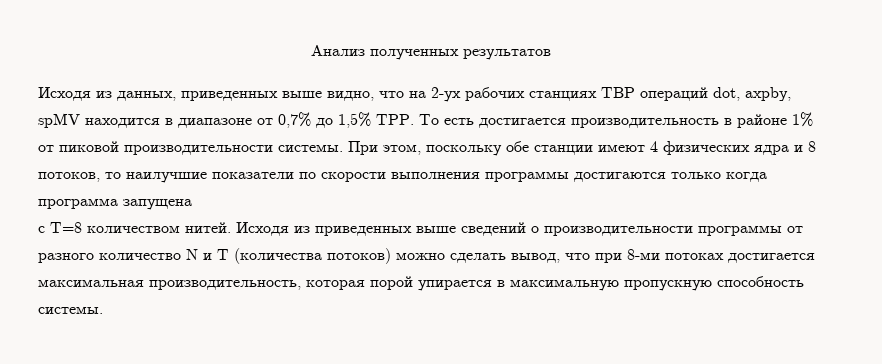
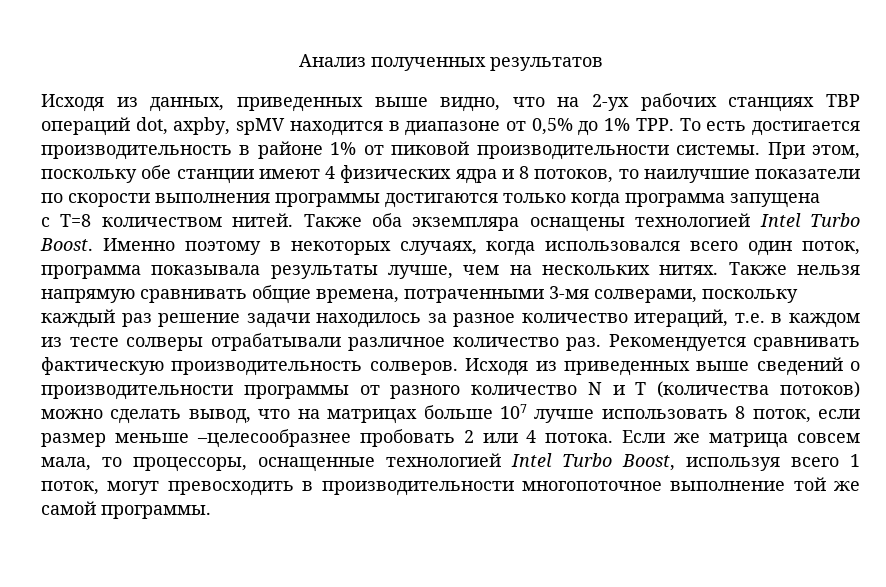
- Исходя из данных, приведенных выше видно, что на 2-ух рабочих станциях TBP операций dot, axpby, spMV находится в диапазоне от 0,7% до 1,5% TPP. То есть достигается производительность в районе 1% от пиковой производительности системы.
+ Исходя из данных, приведенных выше видно, что на 2-ух рабочих станциях TBP операций dot, axpby, spMV находится в диапазоне от 0,5% до 1% TPP. То есть достигается производительность в районе 1% от пиковой производительности системы.
+ Также оба экземпляра оснащены технологией Intel Turbo Boost. Именно поэтому в некоторых случаях, когда использовался всего один поток, программа показывала результаты лучше, чем на нескольких нитях. Также нельзя напрямую сравнивать общие времена, потраченными 3-мя солверами, поскольку каждый раз решение задачи находилось за разное количество итераций, т.е. в каждом из тесте солверы отрабатывали различное количество раз. Рекомендуется сравнивать фактическую производительность солверов.
- Исходя из приведенных выше сведений о производительности программы от разного количество N и T (количества потоков) можно сделать вывод, что при 8-ми потоках достигается максимальная производительность, которая порой упирается в максимальную пропускную способность системы.
+ Исходя из приведенных выше сведений о производительности программы от разного количество N и T (количества потоков) можно сделать вывод, что на матрицах больше 107 лучше использовать 8 поток, если размер меньше –целесообразнее пробовать 2 или 4 потока. Если же матрица совсем мала, то процессоры, оснащенные технологией Intel Turbo Boost, используя всего 1 поток, могут превосходить в производительности многопоточное выполнение той же самой программы.

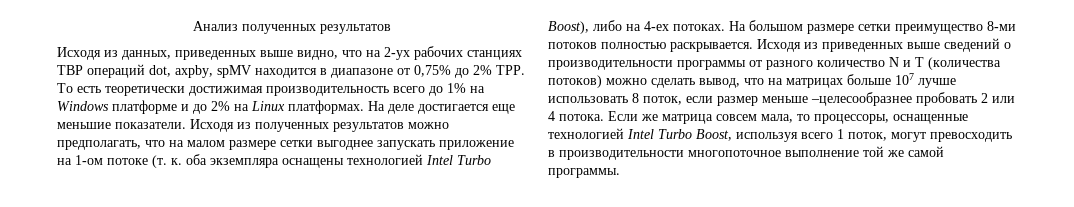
- Исходя из данных, приведенных выше видно, что на 2-ух рабочих станциях TBP операций dot, axpby, spMV находится в диапазоне от 0,5% до 1% TPP. То есть достигается производительность в районе 1% от пиковой производительности системы. При этом, поскольку обе станции имеют 4 физических ядра и 8 потоков, то наилучшие показатели по скорости выполнения программы достигаются только когда программа запущена
- с T=8 количеством нитей. Также оба экземпляра оснащены технологией Intel Turbo Boost. Именно поэтому в некоторых случаях, когда использовался всего один поток, программа показывала результаты лучше, чем на нескольких нитях. Также нельзя напрямую сравнивать общие времена, потраченными 3-мя солверами, поскольку каждый раз решение задачи находилось за разное количество итераций, т.е. в каждом из тесте солверы отрабатывали различное количество раз. Рекомендуется сравнивать фактическую производительность солверов.
+ Исходя из данных, приведенных выше видно, что на 2-ух рабочих станциях TBP операций dot, axpby, spMV находится в диапазоне от 0,75% до 2% TPP. То есть теоретически достижимая производительность всего до 1% на Windows платформе и до 2% на Linux платформах. На деле достигается еще меньшие показатели. Исходя из полученных результатов можно предполагать, что на малом размере сетки выгоднее запускать приложение на 1-ом потоке (т. к. оба экземпляра оснащены технологией Intel Turbo Boost), либо на 4-ех потоках. На большом размере сетки преимущество 8-ми потоков полностью раскрывается.

